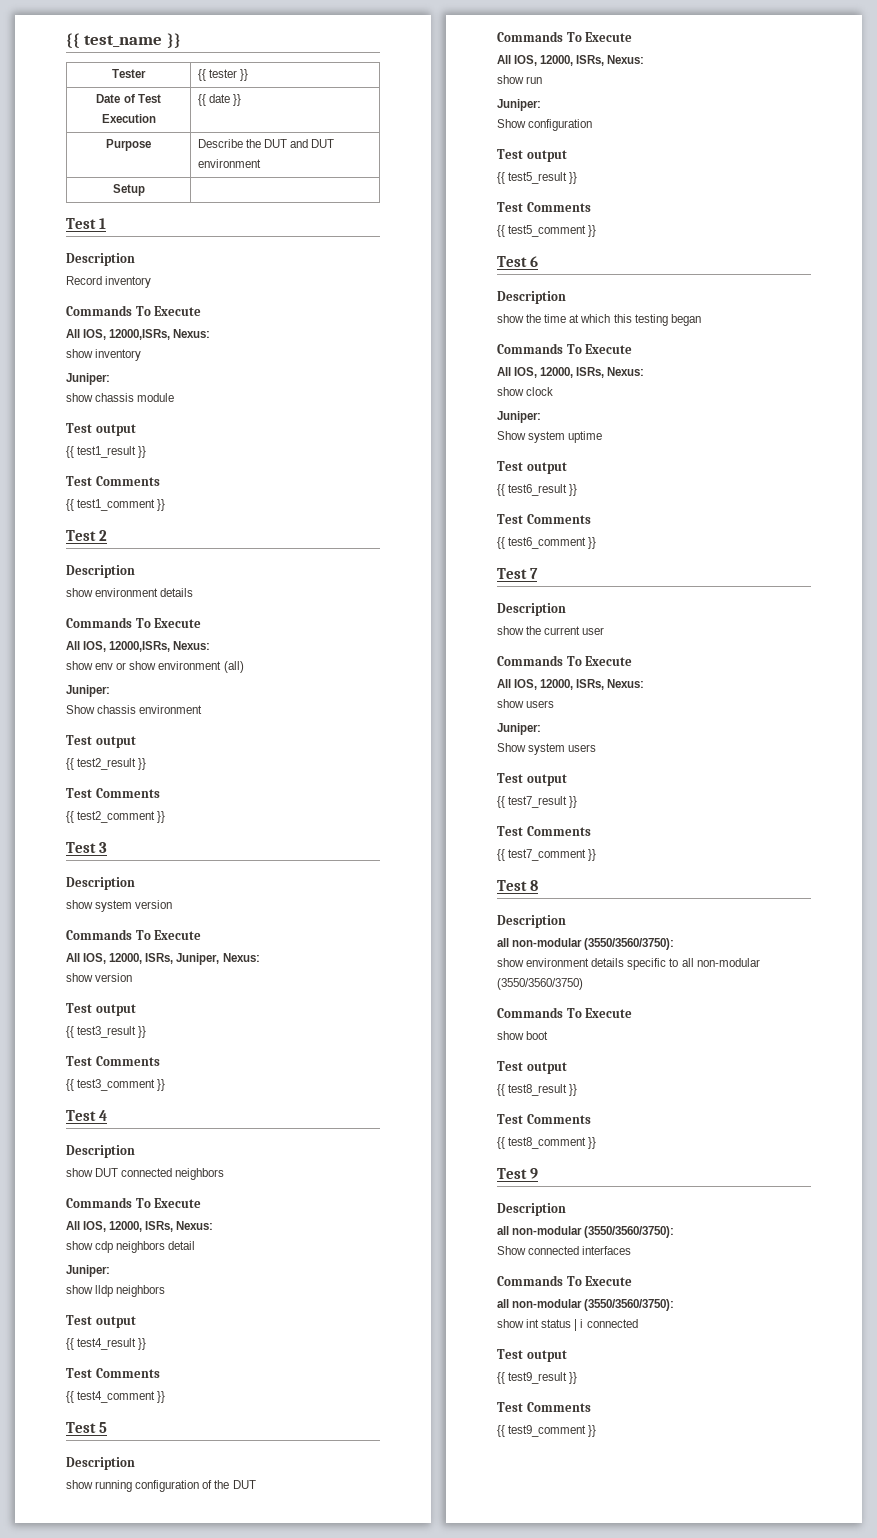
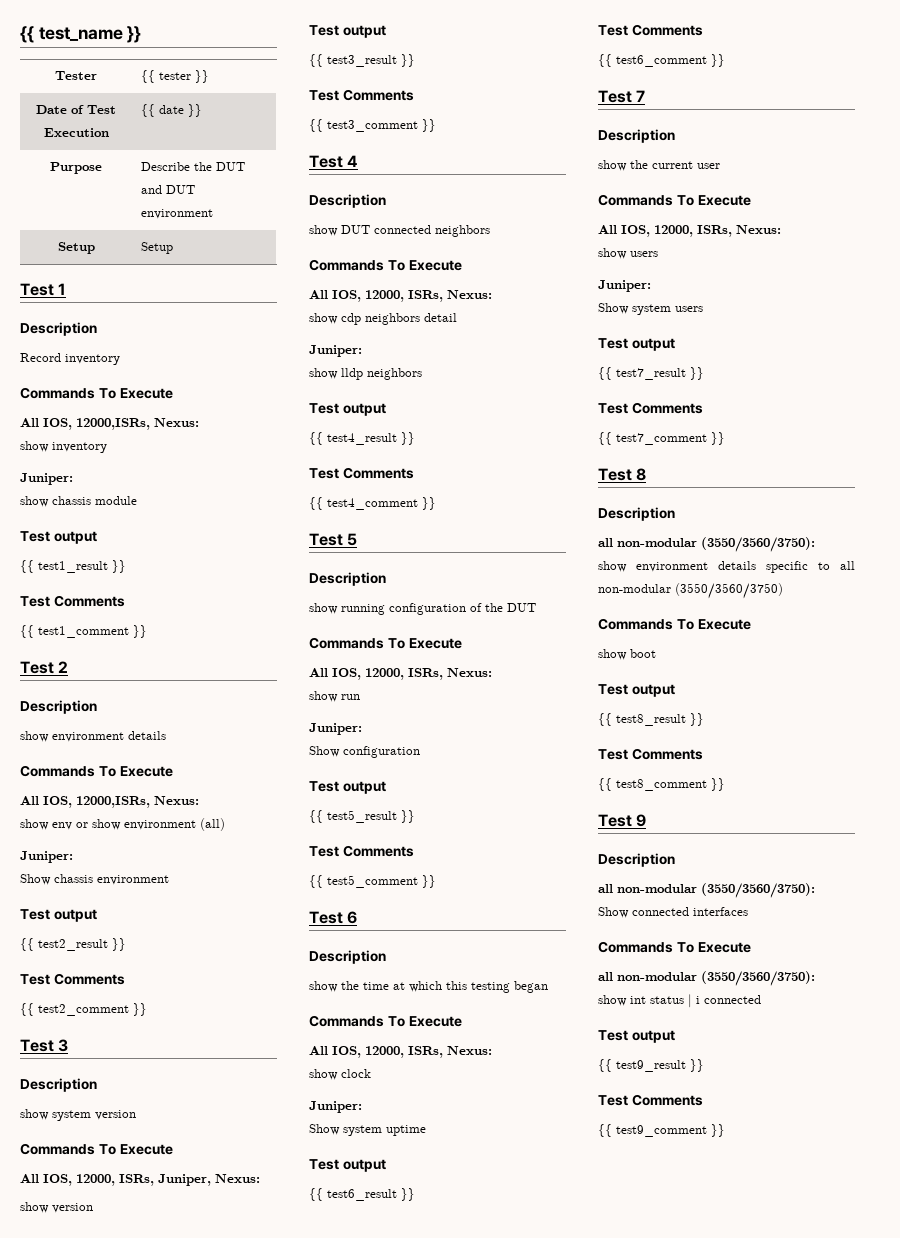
- Setup |
+ Setup | Setup

